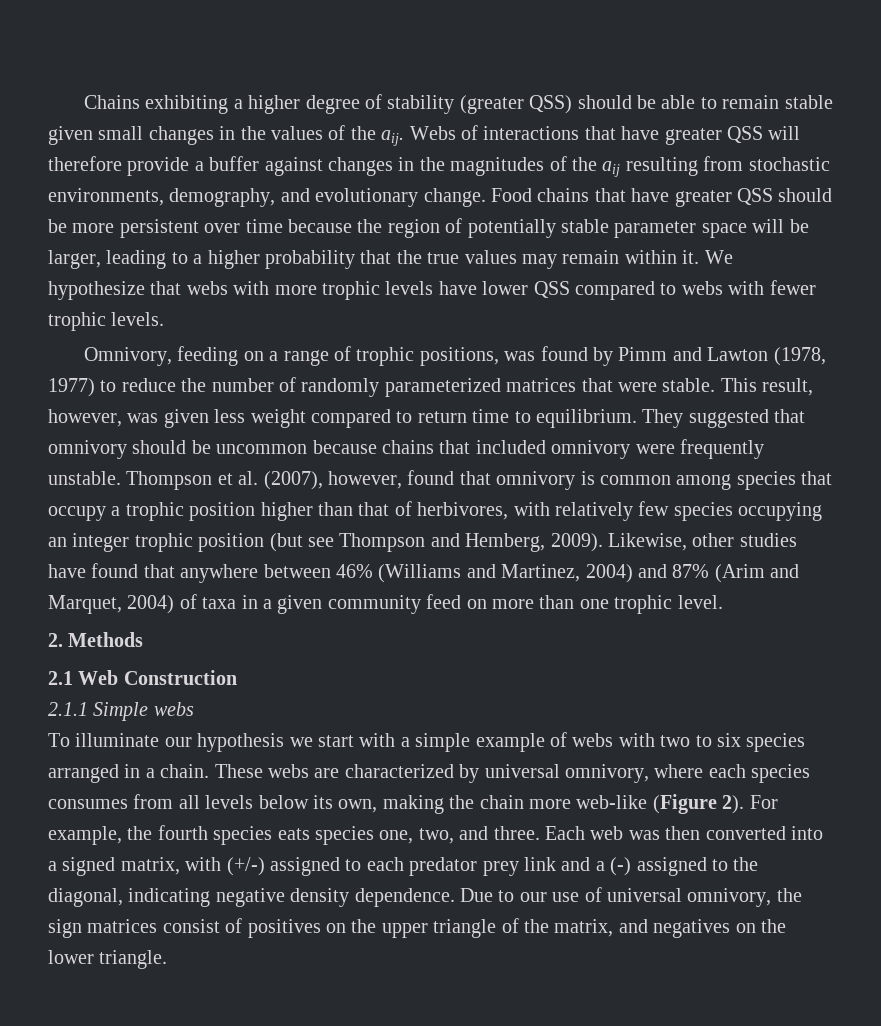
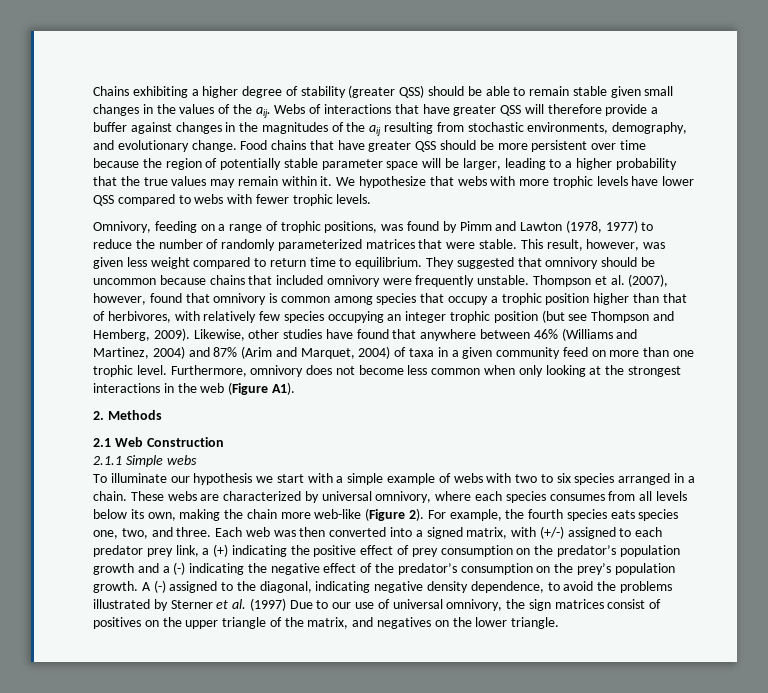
+ Furthermore, omnivory does not become less common when only looking at the strongest interactions in the web (Figure A1).
- Each web was then converted into a signed matrix, with (+/-) assigned to each predator prey link and a (-) assigned to the diagonal, indicating negative density dependence. Due to our use of universal omnivory, the sign matrices consist of positives on the upper triangle of the matrix, and negatives on the lower triangle.
+ Each web was then converted into a signed matrix, with (+/-) assigned to each predator prey link, a (+) indicating the positive effect of prey consumption on the predator’s population growth and a (-) indicating the negative effect of the predator’s consumption on the prey’s population growth. A (-) assigned to the diagonal, indicating negative density dependence, to avoid the problems illustrated by Sterner et al. (1997) Due to our use of universal omnivory, the sign matrices consist of positives on the upper triangle of the matrix, and negatives on the lower triangle.

